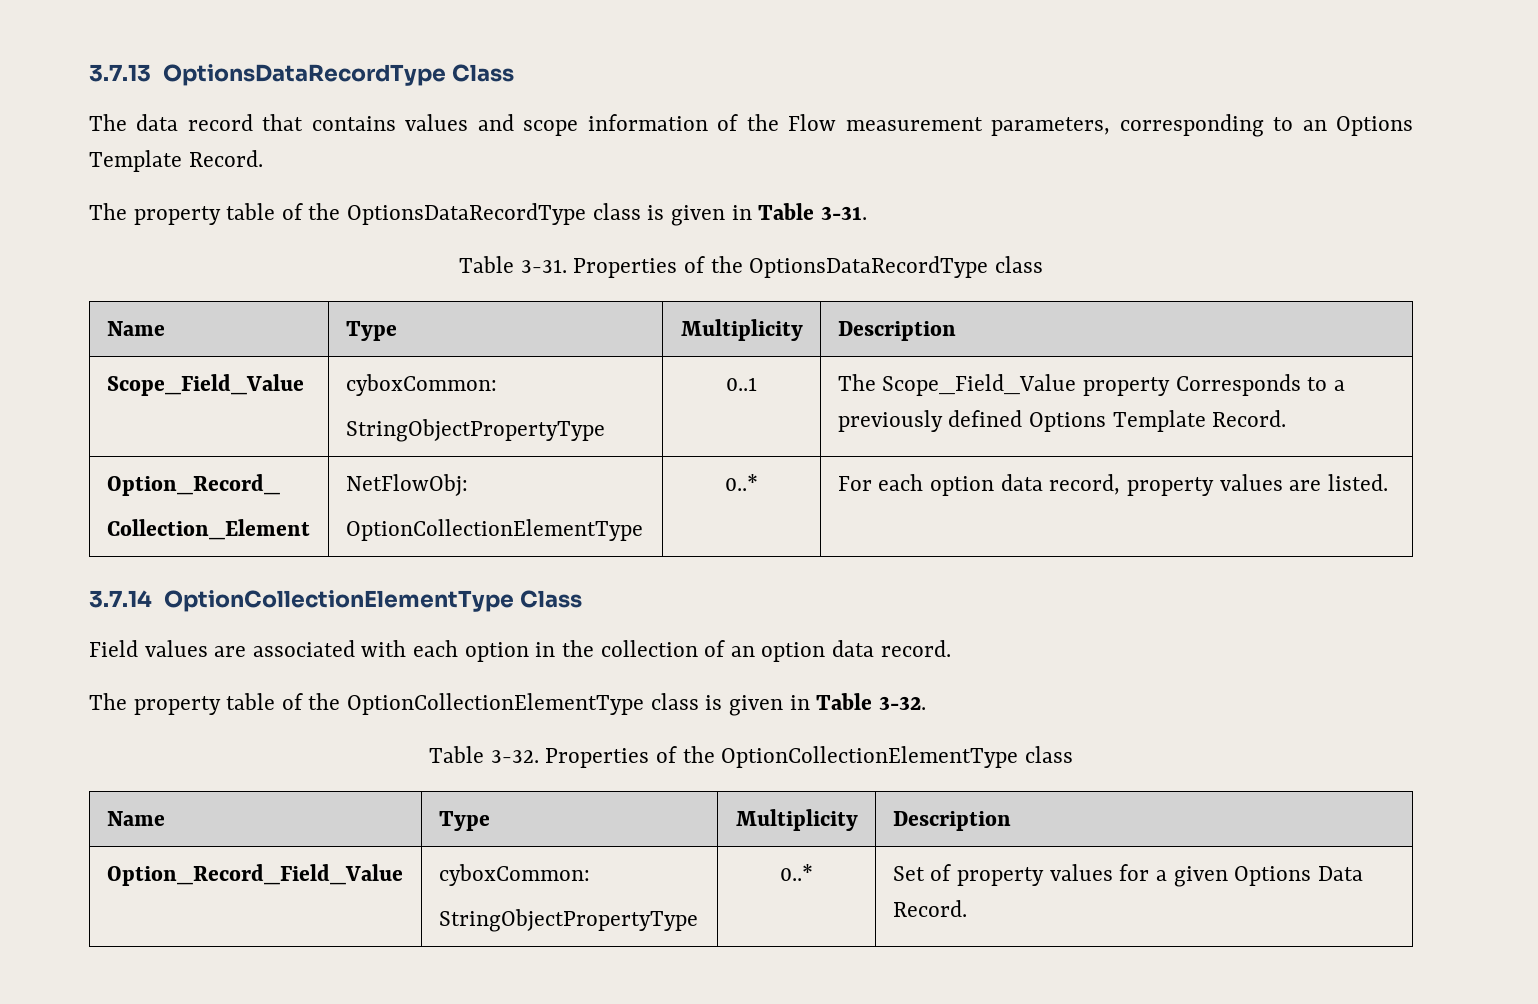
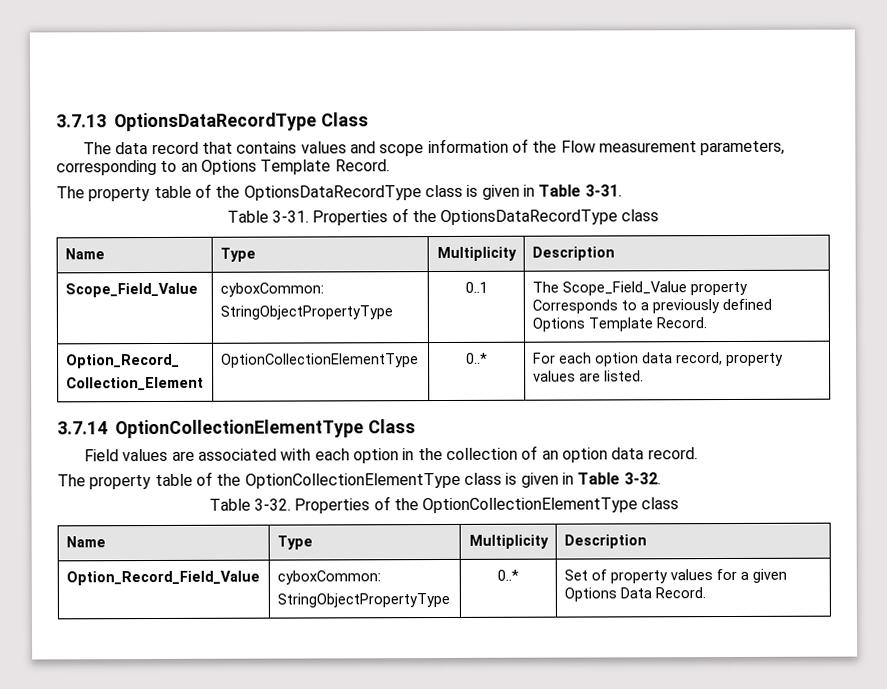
  Option_Record_
- Collection_Element | NetFlowObj:
- OptionCollectionElementType | 0..* | For each option data record, property values are listed.
+ Collection_Element | OptionCollectionElementType | 0..* | For each option data record, property values are listed.

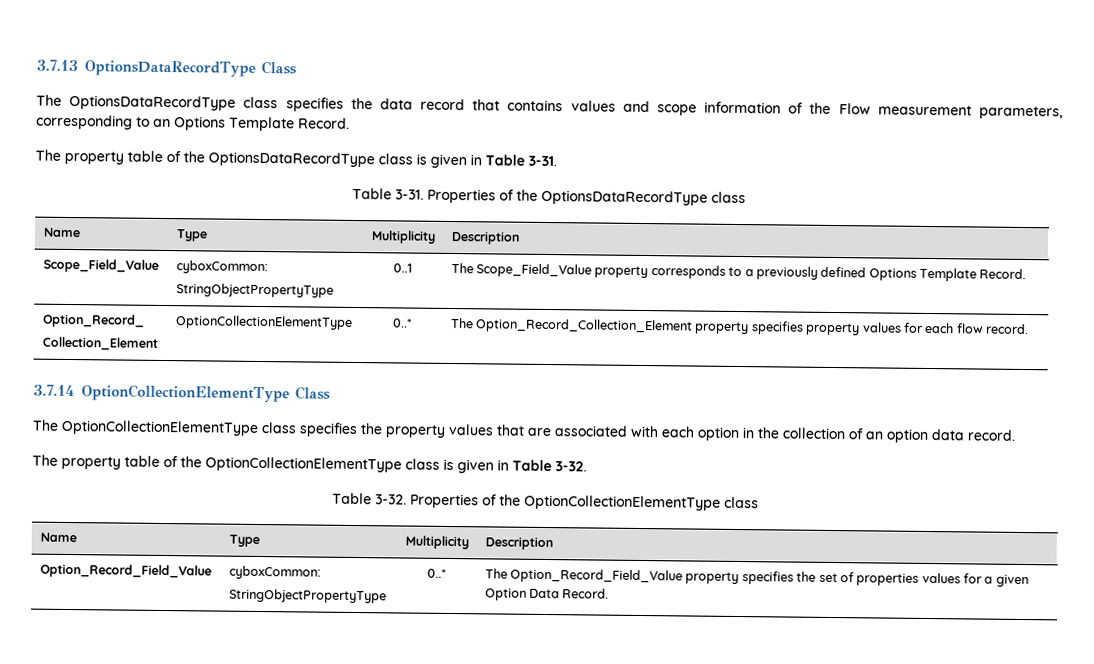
- The data record that contains values and scope information of the Flow measurement parameters, corresponding to an Options Template Record.
+ The OptionsDataRecordType class specifies the data record that contains values and scope information of the Flow measurement parameters, corresponding to an Options Template Record.
  Scope_Field_Value | cyboxCommon:
- StringObjectPropertyType | 0..1 | The Scope_Field_Value property Corresponds to a previously defined Options Template Record.
+ StringObjectPropertyType | 0..1 | The Scope_Field_Value property corresponds to a previously defined Options Template Record.
  Option_Record_
- Collection_Element | OptionCollectionElementType | 0..* | For each option data record, property values are listed.
+ Collection_Element | OptionCollectionElementType | 0..* | The Option_Record_Collection_Element property specifies property values for each flow record.
  3.7.14 OptionCollectionElementType Class
- Field values are associated with each option in the collection of an option data record.
+ The OptionCollectionElementType class specifies the property values that are associated with each option in the collection of an option data record.
  Option_Record_Field_Value | cyboxCommon:
- StringObjectPropertyType | 0..* | Set of property values for a given Options Data Record.
+ StringObjectPropertyType | 0..* | The Option_Record_Field_Value property specifies the set of properties values for a given Option Data Record.

